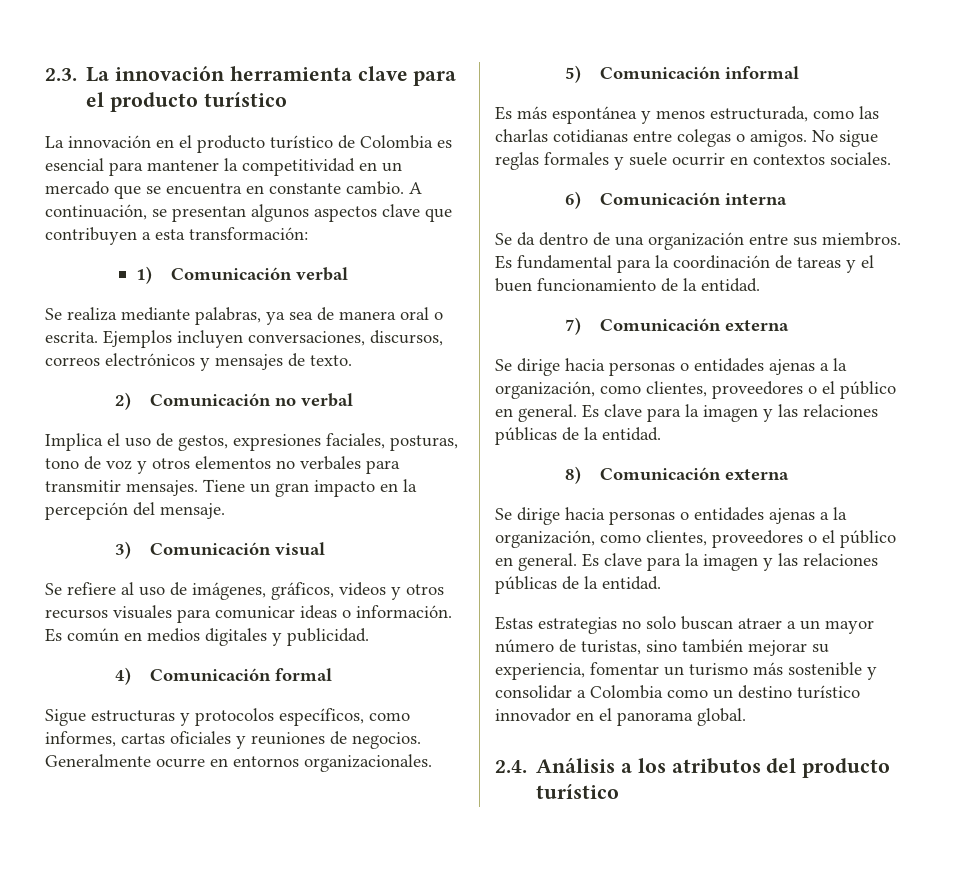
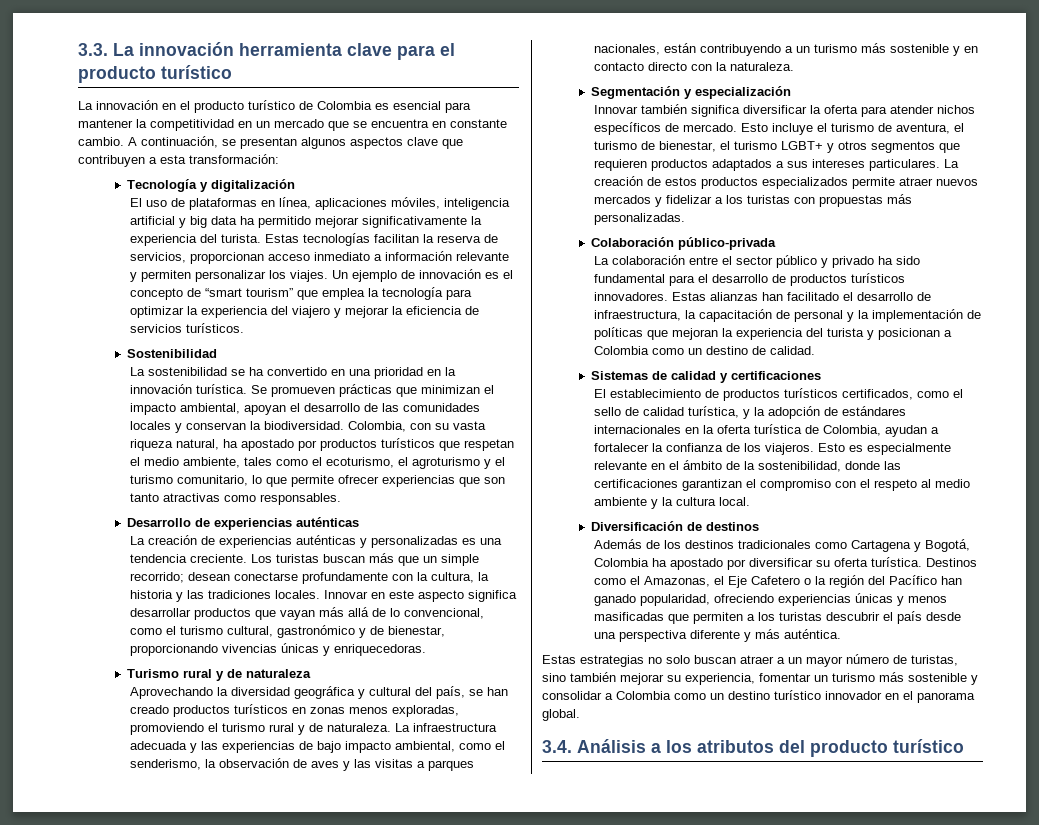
- 2.3. La innovación herramienta clave para el producto turístico
+ 3.3. La innovación herramienta clave para el producto turístico
- 1) Comunicación verbal
- Se realiza mediante palabras, ya sea de manera oral o escrita. Ejemplos incluyen conversaciones, discursos, correos electrónicos y mensajes de texto.
- 2) Comunicación no verbal
- Implica el uso de gestos, expresiones faciales, posturas, tono de voz y otros elementos no verbales para transmitir mensajes. Tiene un gran impacto en la percepción del mensaje.
- 3) Comunicación visual
- Se refiere al uso de imágenes, gráficos, videos y otros recursos visuales para comunicar ideas o información. Es común en medios digitales y publicidad.
- 4) Comunicación formal
- Sigue estructuras y protocolos específicos, como informes, cartas oficiales y reuniones de negocios. Generalmente ocurre en entornos organizacionales.
- 5) Comunicación informal
- Es más espontánea y menos estructurada, como las charlas cotidianas entre colegas o amigos. No sigue reglas formales y suele ocurrir en contextos sociales.
- 6) Comunicación interna
- Se da dentro de una organización entre sus miembros. Es fundamental para la coordinación de tareas y el buen funcionamiento de la entidad.
- 7) Comunicación externa
- Se dirige hacia personas o entidades ajenas a la organización, como clientes, proveedores o el público en general. Es clave para la imagen y las relaciones públicas de la entidad.
- 8) Comunicación externa
- Se dirige hacia personas o entidades ajenas a la organización, como clientes, proveedores o el público en general. Es clave para la imagen y las relaciones públicas de la entidad.
+ Tecnología y digitalización
+ El uso de plataformas en línea, aplicaciones móviles, inteligencia artificial y big data ha permitido mejorar significativamente la experiencia del turista. Estas tecnologías facilitan la reserva de servicios, proporcionan acceso inmediato a información relevante y permiten personalizar los viajes. Un ejemplo de innovación es el concepto de “smart tourism” que emplea la tecnología para optimizar la experiencia del viajero y mejorar la eficiencia de servicios turísticos.
+ Sostenibilidad
+ La sostenibilidad se ha convertido en una prioridad en la innovación turística. Se promueven prácticas que minimizan el impacto ambiental, apoyan el desarrollo de las comunidades locales y conservan la biodiversidad. Colombia, con su vasta riqueza natural, ha apostado por productos turísticos que respetan el medio ambiente, tales como el ecoturismo, el agroturismo y el turismo comunitario, lo que permite ofrecer experiencias que son tanto atractivas como responsables.
+ Desarrollo de experiencias auténticas
+ La creación de experiencias auténticas y personalizadas es una tendencia creciente. Los turistas buscan más que un simple recorrido; desean conectarse profundamente con la cultura, la historia y las tradiciones locales. Innovar en este aspecto significa desarrollar productos que vayan más allá de lo convencional, como el turismo cultural, gastronómico y de bienestar, proporcionando vivencias únicas y enriquecedoras.
+ Turismo rural y de naturaleza
+ Aprovechando la diversidad geográfica y cultural del país, se han creado productos turísticos en zonas menos exploradas, promoviendo el turismo rural y de naturaleza. La infraestructura adecuada y las experiencias de bajo impacto ambiental, como el senderismo, la observación de aves y las visitas a parques nacionales, están contribuyendo a un turismo más sostenible y en contacto directo con la naturaleza.
+ Segmentación y especialización
+ Innovar también significa diversificar la oferta para atender nichos específicos de mercado. Esto incluye el turismo de aventura, el turismo de bienestar, el turismo LGBT+ y otros segmentos que requieren productos adaptados a sus intereses particulares. La creación de estos productos especializados permite atraer nuevos mercados y fidelizar a los turistas con propuestas más personalizadas.
+ Colaboración público-privada
+ La colaboración entre el sector público y privado ha sido fundamental para el desarrollo de productos turísticos innovadores. Estas alianzas han facilitado el desarrollo de infraestructura, la capacitación de personal y la implementación de políticas que mejoran la experiencia del turista y posicionan a Colombia como un destino de calidad.
+ Sistemas de calidad y certificaciones
+ El establecimiento de productos turísticos certificados, como el sello de calidad turística, y la adopción de estándares internacionales en la oferta turística de Colombia, ayudan a fortalecer la confianza de los viajeros. Esto es especialmente relevante en el ámbito de la sostenibilidad, donde las certificaciones garantizan el compromiso con el respeto al medio ambiente y la cultura local.
+ Diversificación de destinos
+ Además de los destinos tradicionales como Cartagena y Bogotá, Colombia ha apostado por diversificar su oferta turística. Destinos como el Amazonas, el Eje Cafetero o la región del Pacífico han ganado popularidad, ofreciendo experiencias únicas y menos masificadas que permiten a los turistas descubrir el país desde una perspectiva diferente y más auténtica.
- 2.4. Análisis a los atributos del producto turístico
+ 3.4. Análisis a los atributos del producto turístico

